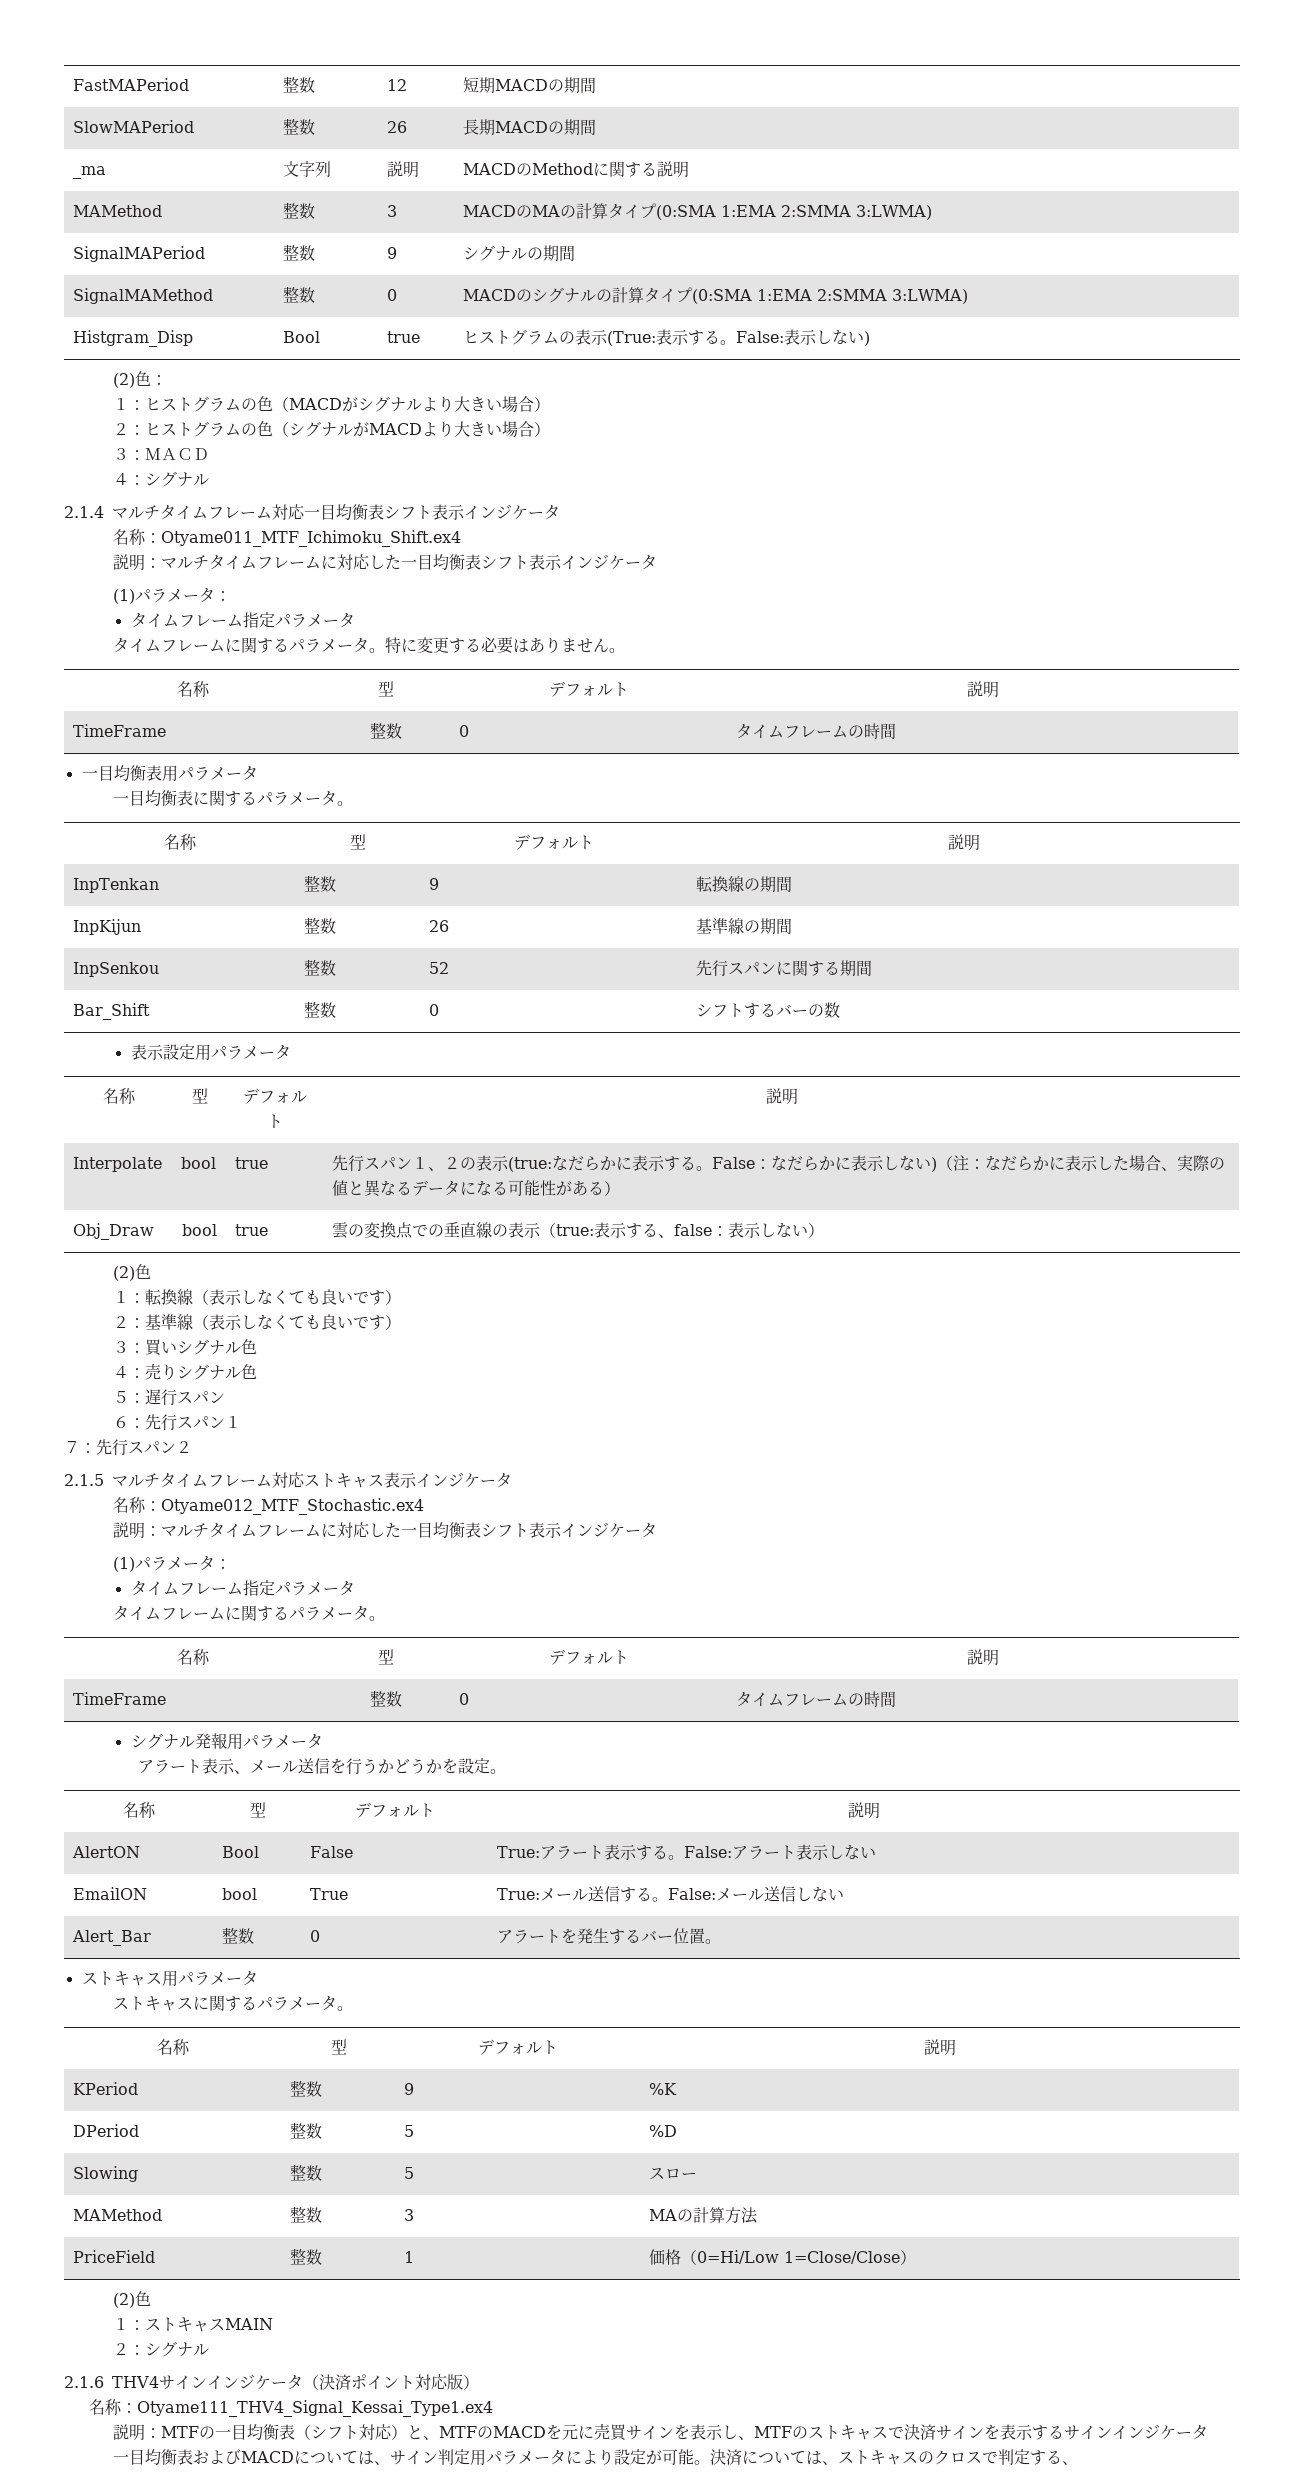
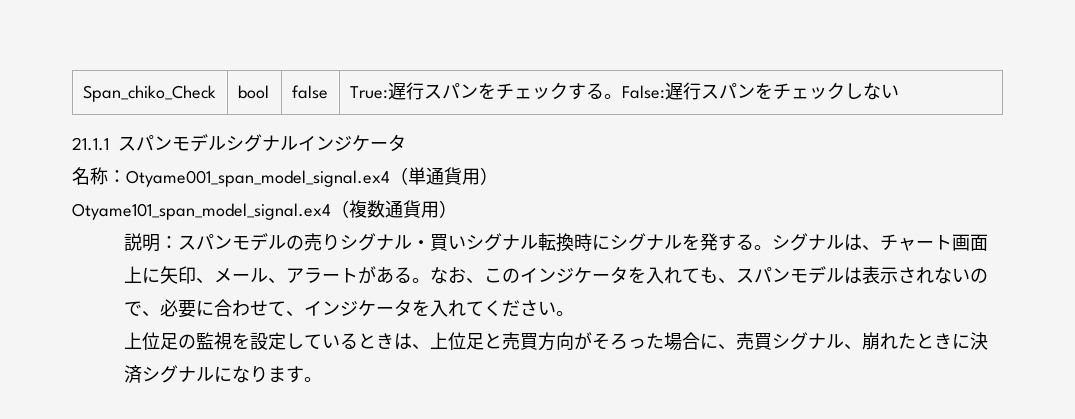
- FastMAPeriod | 整数 | 12 | 短期MACDの期間
- SlowMAPeriod | 整数 | 26 | 長期MACDの期間
- _ma | 文字列 | 説明 | MACDのMethodに関する説明
- MAMethod | 整数 | 3 | MACDのMAの計算タイプ(0:SMA 1:EMA 2:SMMA 3:LWMA)
- SignalMAPeriod | 整数 | 9 | シグナルの期間
- SignalMAMethod | 整数 | 0 | MACDのシグナルの計算タイプ(0:SMA 1:EMA 2:SMMA 3:LWMA)
- Histgram_Disp | Bool | true | ヒストグラムの表示(True:表示する。False:表示しない)
- (2)色：
- １：ヒストグラムの色（MACDがシグナルより大きい場合）
- ２：ヒストグラムの色（シグナルがMACDより大きい場合）
- ３：ＭＡＣＤ
- ４：シグナル
- 2.1.4マルチタイムフレーム対応一目均衡表シフト表示インジケータ
- 名称：Otyame011_MTF_Ichimoku_Shift.ex4
- 説明：マルチタイムフレームに対応した一目均衡表シフト表示インジケータ
- (1)パラメータ：
- タイムフレーム指定パラメータ
- タイムフレームに関するパラメータ。特に変更する必要はありません。
- 名称 | 型 | デフォルト | 説明
- TimeFrame | 整数 | 0 | タイムフレームの時間
- 一目均衡表用パラメータ
- 一目均衡表に関するパラメータ。
- 名称 | 型 | デフォルト | 説明
- InpTenkan | 整数 | 9 | 転換線の期間
- InpKijun | 整数 | 26 | 基準線の期間
- InpSenkou | 整数 | 52 | 先行スパンに関する期間
- Bar_Shift | 整数 | 0 | シフトするバーの数
- 表示設定用パラメータ
- 名称 | 型 | デフォルト | 説明
- Interpolate | bool | true | 先行スパン１、２の表示(true:なだらかに表示する。False：なだらかに表示しない)（注：なだらかに表示した場合、実際の値と異なるデータになる可能性がある）
- Obj_Draw | bool | true | 雲の変換点での垂直線の表示（true:表示する、false：表示しない）
- (2)色
- １：転換線（表示しなくても良いです）
- ２：基準線（表示しなくても良いです）
- ３：買いシグナル色
- ４：売りシグナル色
- ５：遅行スパン
- ６：先行スパン１
- ７：先行スパン２
- 2.1.5マルチタイムフレーム対応ストキャス表示インジケータ
- 名称：Otyame012_MTF_Stochastic.ex4
- 説明：マルチタイムフレームに対応した一目均衡表シフト表示インジケータ
- (1)パラメータ：
- タイムフレーム指定パラメータ
- タイムフレームに関するパラメータ。
- 名称 | 型 | デフォルト | 説明
- TimeFrame | 整数 | 0 | タイムフレームの時間
- シグナル発報用パラメータ
- アラート表示、メール送信を行うかどうかを設定。
- 名称 | 型 | デフォルト | 説明
- AlertON | Bool | False | True:アラート表示する。False:アラート表示しない
- EmailON | bool | True | True:メール送信する。False:メール送信しない
- Alert_Bar | 整数 | 0 | アラートを発生するバー位置。
- ストキャス用パラメータ
- ストキャスに関するパラメータ。
- 名称 | 型 | デフォルト | 説明
- KPeriod | 整数 | 9 | %K
- DPeriod | 整数 | 5 | %D
- Slowing | 整数 | 5 | スロー
- MAMethod | 整数 | 3 | MAの計算方法
- PriceField | 整数 | 1 | 価格（0=Hi/Low 1=Close/Close）
- (2)色
- １：ストキャスMAIN
- ２：シグナル
- 2.1.6 THV4サインインジケータ（決済ポイント対応版）
- 名称：Otyame111_THV4_Signal_Kessai_Type1.ex4
- 説明：MTFの一目均衡表（シフト対応）と、MTFのMACDを元に売買サインを表示し、MTFのストキャスで決済サインを表示するサインインジケータ
- 一目均衡表およびMACDについては、サイン判定用パラメータにより設定が可能。決済については、ストキャスのクロスで判定する、
+ Span_chiko_Check | bool | false | True:遅行スパンをチェックする。False:遅行スパンをチェックしない
+ 21.1.1スパンモデルシグナルインジケータ
+ 名称：Otyame001_span_model_signal.ex4（単通貨用）
+ Otyame101_span_model_signal.ex4（複数通貨用）
+ 説明：スパンモデルの売りシグナル・買いシグナル転換時にシグナルを発する。シグナルは、チャート画面上に矢印、メール、アラートがある。なお、このインジケータを入れても、スパンモデルは表示されないので、必要に合わせて、インジケータを入れてください。
+ 上位足の監視を設定しているときは、上位足と売買方向がそろった場合に、売買シグナル、崩れたときに決済シグナルになります。

